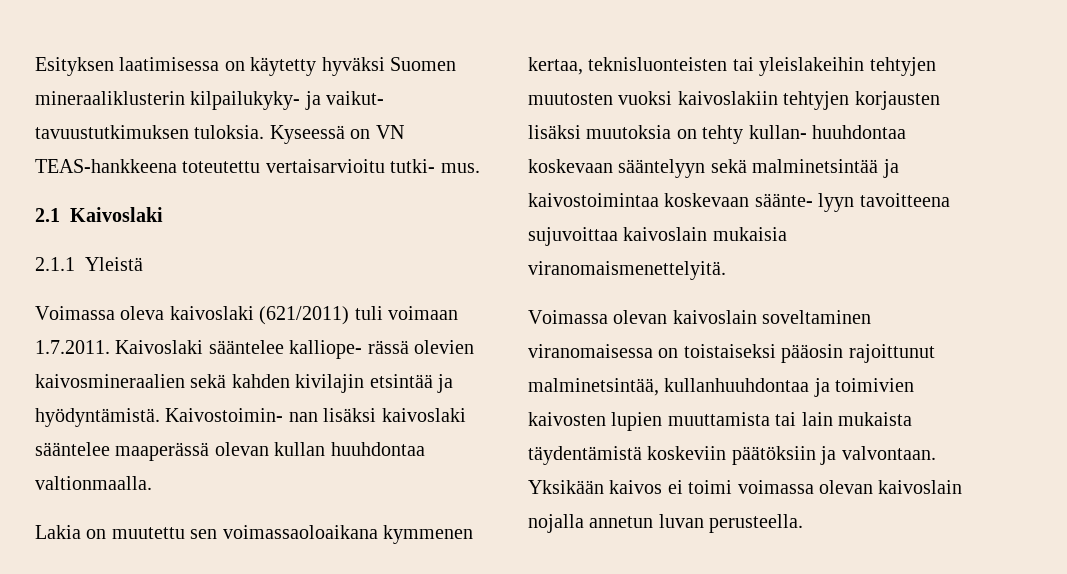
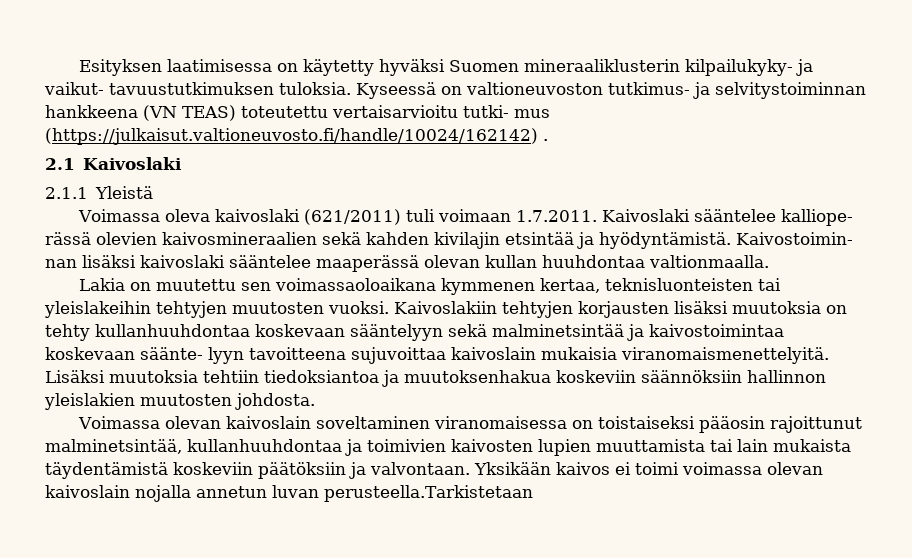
- Kyseessä on VN TEAS-hankkeena toteutettu vertaisarvioitu tutki- mus.
+ Kyseessä on valtioneuvoston tutkimus- ja selvitystoiminnan hankkeena (VN TEAS) toteutettu vertaisarvioitu tutki- mus (https://julkaisut.valtioneuvosto.fi/handle/10024/162142) .
- Lakia on muutettu sen voimassaoloaikana kymmenen kertaa, teknisluonteisten tai yleislakeihin tehtyjen muutosten vuoksi kaivoslakiin tehtyjen korjausten lisäksi muutoksia on tehty kullan- huuhdontaa koskevaan sääntelyyn sekä malminetsintää ja kaivostoimintaa koskevaan säänte- lyyn tavoitteena sujuvoittaa kaivoslain mukaisia viranomaismenettelyitä.
+ Lakia on muutettu sen voimassaoloaikana kymmenen kertaa, teknisluonteisten tai yleislakeihin tehtyjen muutosten vuoksi. Kaivoslakiin tehtyjen korjausten lisäksi muutoksia on tehty kullanhuuhdontaa koskevaan sääntelyyn sekä malminetsintää ja kaivostoimintaa koskevaan säänte- lyyn tavoitteena sujuvoittaa kaivoslain mukaisia viranomaismenettelyitä. Lisäksi muutoksia tehtiin tiedoksiantoa ja muutoksenhakua koskeviin säännöksiin hallinnon yleislakien muutosten johdosta.
- Yksikään kaivos ei toimi voimassa olevan kaivoslain nojalla annetun luvan perusteella.
+ Yksikään kaivos ei toimi voimassa olevan kaivoslain nojalla annetun luvan perusteella.Tarkistetaan

